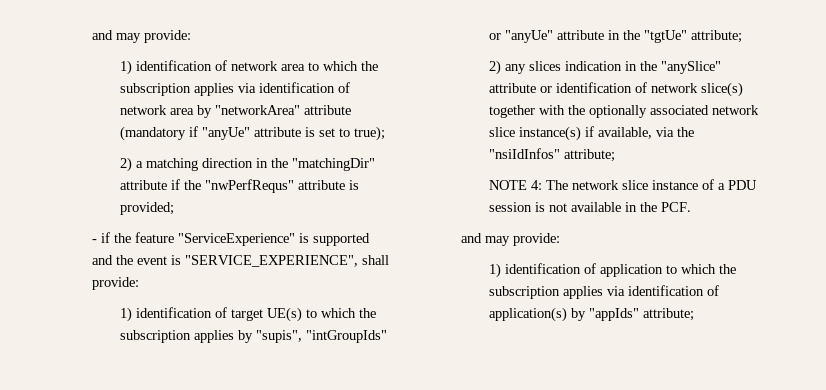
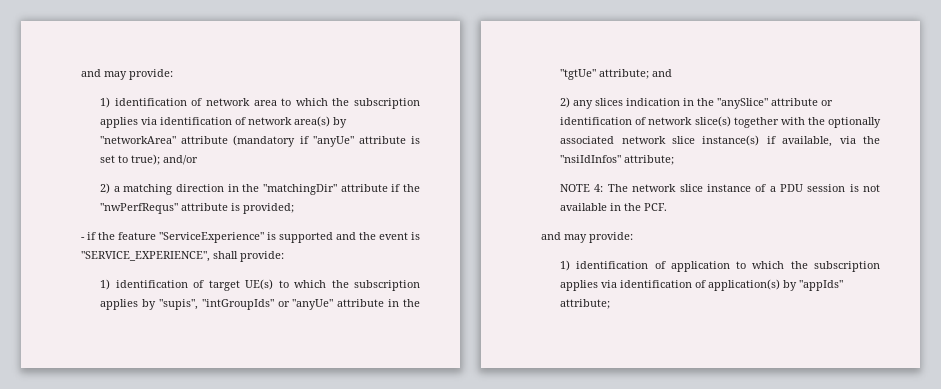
- 1) identification of network area to which the subscription applies via identification of network area by "networkArea" attribute (mandatory if "anyUe" attribute is set to true);
+ 1) identification of network area to which the subscription applies via identification of network area(s) by "networkArea" attribute (mandatory if "anyUe" attribute is set to true); and/or
- 1) identification of target UE(s) to which the subscription applies by "supis", "intGroupIds" or "anyUe" attribute in the "tgtUe" attribute;
+ 1) identification of target UE(s) to which the subscription applies by "supis", "intGroupIds" or "anyUe" attribute in the "tgtUe" attribute; and

